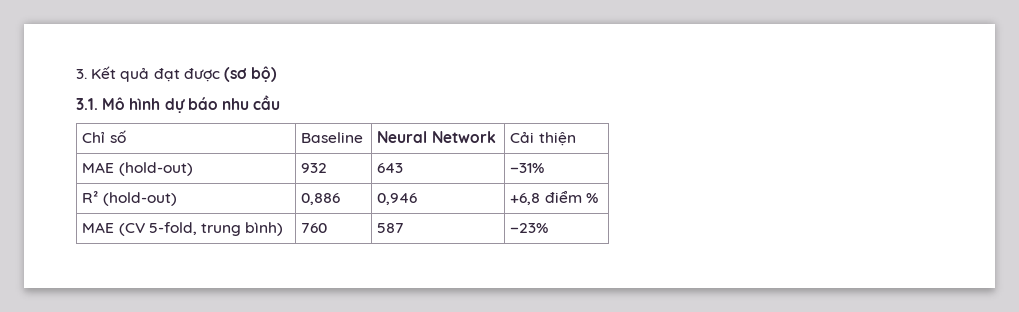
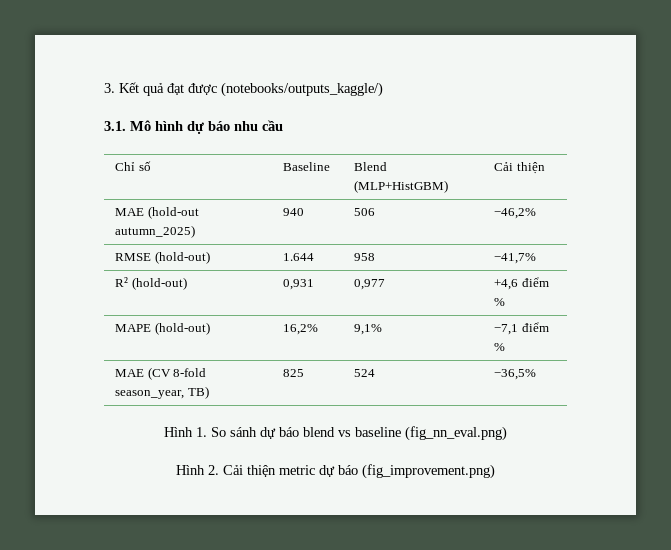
- 3. Kết quả đạt được (sơ bộ)
+ 3. Kết quả đạt được (notebooks/outputs_kaggle/)
- Chỉ số | Baseline | Neural Network | Cải thiện
+ Chỉ số | Baseline | Blend (MLP+HistGBM) | Cải thiện
- MAE (hold-out) | 932 | 643 | −31%
- R² (hold-out) | 0,886 | 0,946 | +6,8 điểm %
- MAE (CV 5-fold, trung bình) | 760 | 587 | −23%
+ MAE (hold-out autumn_2025) | 940 | 506 | −46,2%
+ RMSE (hold-out) | 1.644 | 958 | −41,7%
+ R² (hold-out) | 0,931 | 0,977 | +4,6 điểm %
+ MAPE (hold-out) | 16,2% | 9,1% | −7,1 điểm %
+ MAE (CV 8-fold season_year, TB) | 825 | 524 | −36,5%
+ Hình 1. So sánh dự báo blend vs baseline (fig_nn_eval.png)
+ Hình 2. Cải thiện metric dự báo (fig_improvement.png)

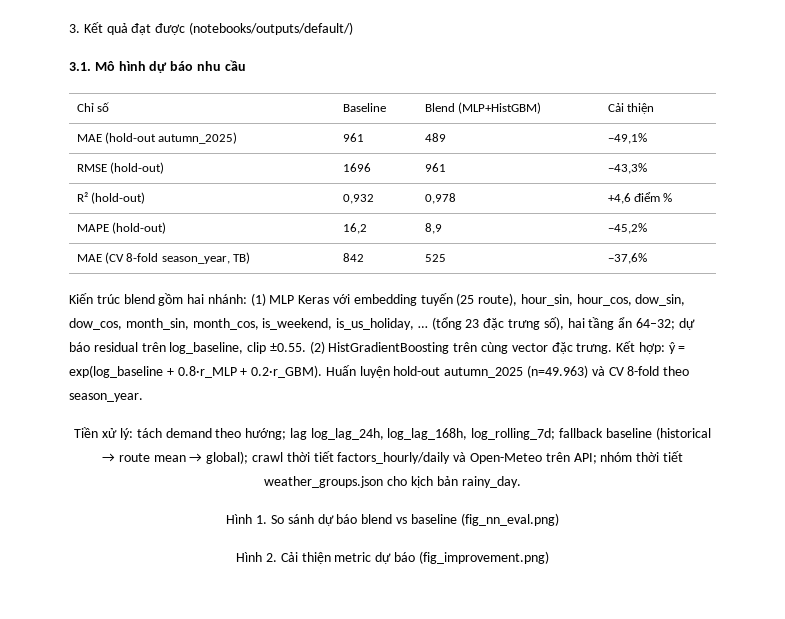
- 3. Kết quả đạt được (notebooks/outputs_kaggle/)
+ 3. Kết quả đạt được (notebooks/outputs/default/)
- MAE (hold-out autumn_2025) | 940 | 506 | −46,2%
+ MAE (hold-out autumn_2025) | 961 | 489 | −49,1%
- RMSE (hold-out) | 1.644 | 958 | −41,7%
+ RMSE (hold-out) | 1696 | 961 | −43,3%
- R² (hold-out) | 0,931 | 0,977 | +4,6 điểm %
+ R² (hold-out) | 0,932 | 0,978 | +4,6 điểm %
- MAPE (hold-out) | 16,2% | 9,1% | −7,1 điểm %
+ MAPE (hold-out) | 16,2 | 8,9 | −45,2%
- MAE (CV 8-fold season_year, TB) | 825 | 524 | −36,5%
+ MAE (CV 8-fold season_year, TB) | 842 | 525 | −37,6%
+ Kiến trúc blend gồm hai nhánh: (1) MLP Keras với embedding tuyến (25 route), hour_sin, hour_cos, dow_sin, dow_cos, month_sin, month_cos, is_weekend, is_us_holiday, … (tổng 23 đặc trưng số), hai tầng ẩn 64–32; dự báo residual trên log_baseline, clip ±0.55. (2) HistGradientBoosting trên cùng vector đặc trưng. Kết hợp: ŷ = exp(log_baseline + 0.8·r_MLP + 0.2·r_GBM). Huấn luyện hold-out autumn_2025 (n=49.963) và CV 8-fold theo season_year.
+ Tiền xử lý: tách demand theo hướng; lag log_lag_24h, log_lag_168h, log_rolling_7d; fallback baseline (historical → route mean → global); crawl thời tiết factors_hourly/daily và Open-Meteo trên API; nhóm thời tiết weather_groups.json cho kịch bản rainy_day.

